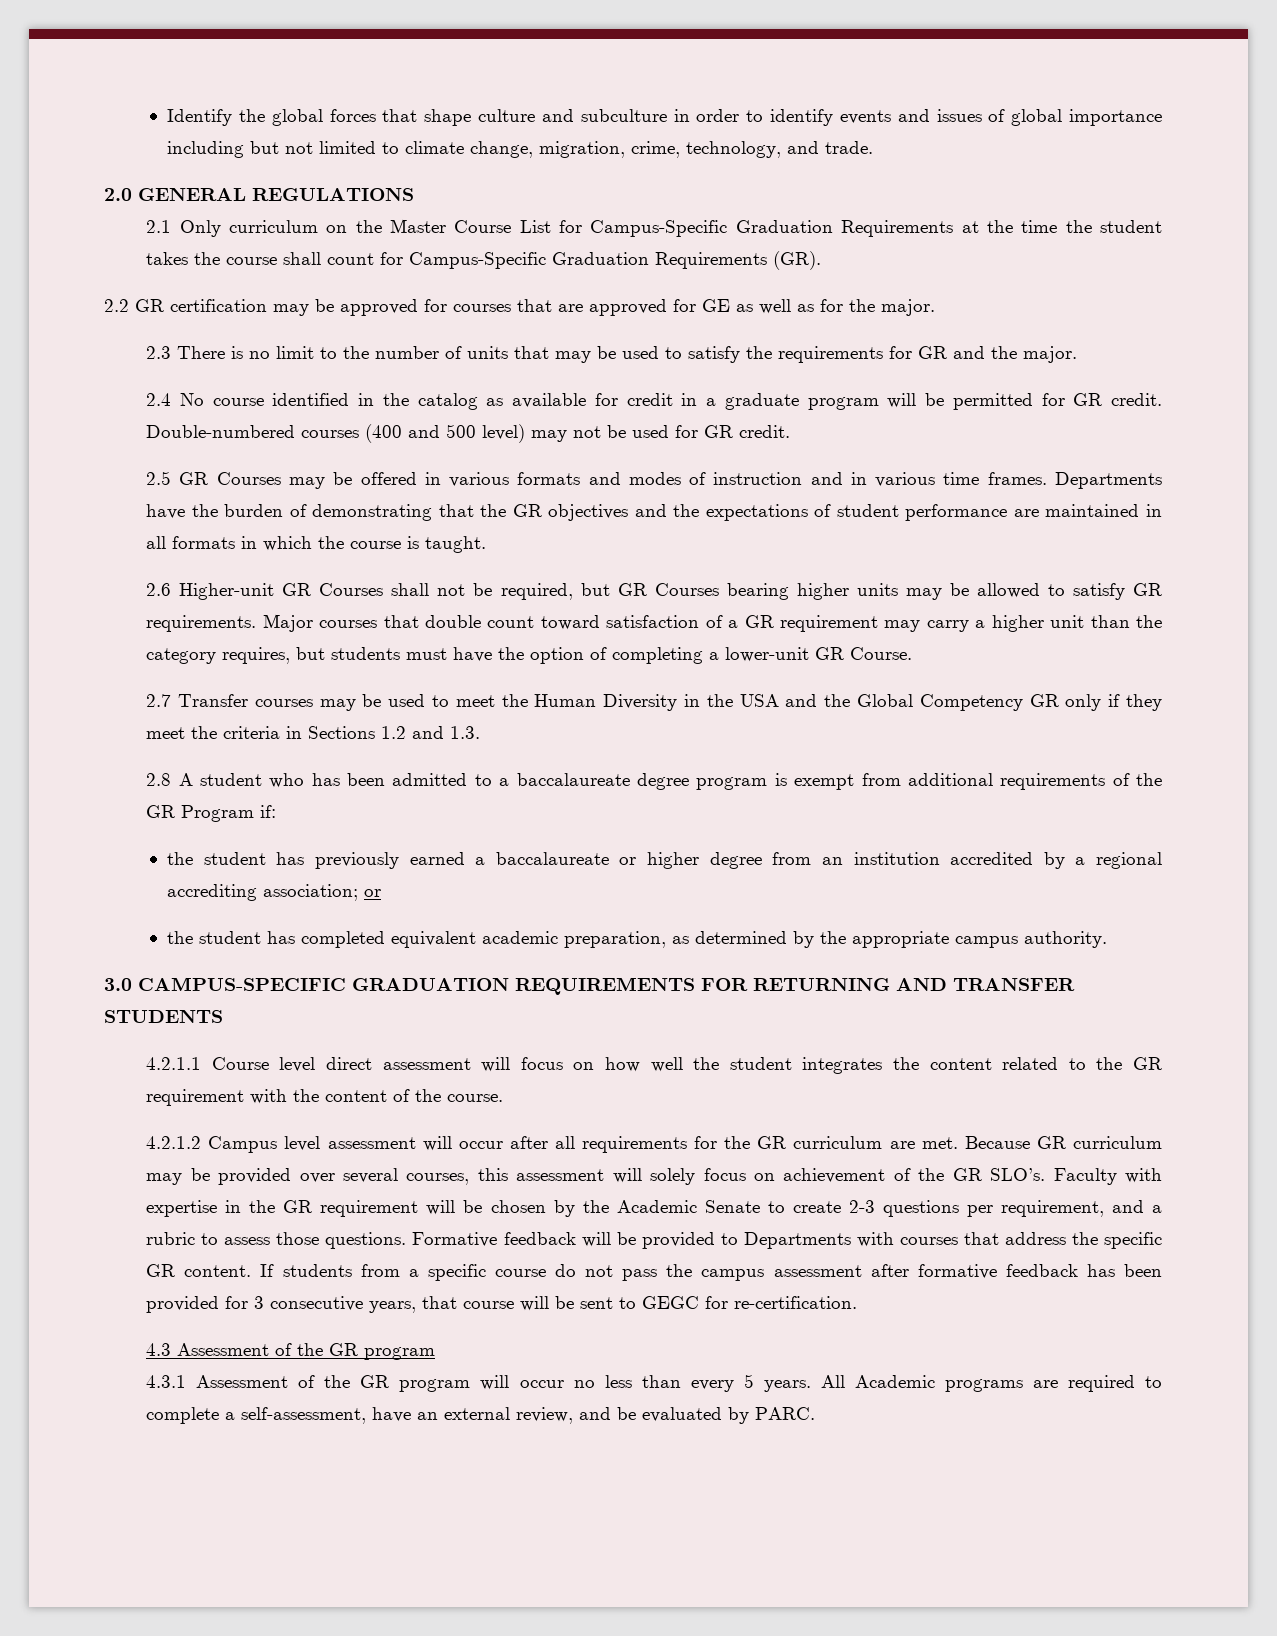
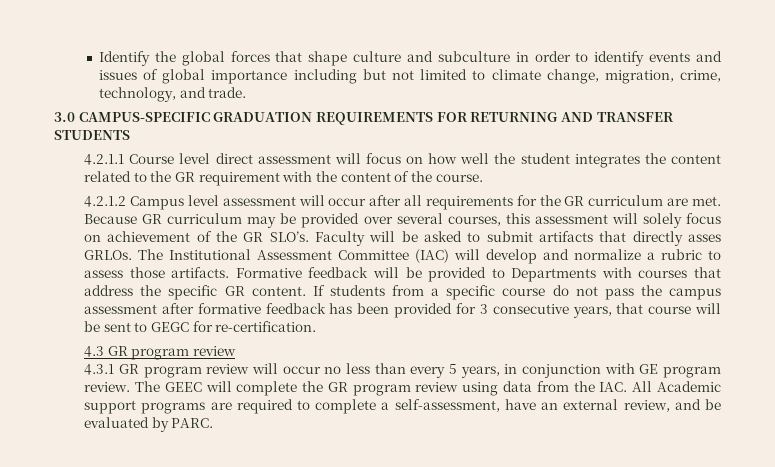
- 2.0 GENERAL REGULATIONS
- 2.1 Only curriculum on the Master Course List for Campus-Specific Graduation Requirements at the time the student takes the course shall count for Campus-Specific Graduation Requirements (GR).
- 2.2 GR certification may be approved for courses that are approved for GE as well as for the major.
- 2.3 There is no limit to the number of units that may be used to satisfy the requirements for GR and the major.
- 2.4 No course identified in the catalog as available for credit in a graduate program will be permitted for GR credit. Double-numbered courses (400 and 500 level) may not be used for GR credit.
- 2.5 GR Courses may be offered in various formats and modes of instruction and in various time frames. Departments have the burden of demonstrating that the GR objectives and the expectations of student performance are maintained in all formats in which the course is taught.
- 2.6 Higher-unit GR Courses shall not be required, but GR Courses bearing higher units may be allowed to satisfy GR requirements. Major courses that double count toward satisfaction of a GR requirement may carry a higher unit than the category requires, but students must have the option of completing a lower-unit GR Course.
- 2.7 Transfer courses may be used to meet the Human Diversity in the USA and the Global Competency GR only if they meet the criteria in Sections 1.2 and 1.3.
- 2.8 A student who has been admitted to a baccalaureate degree program is exempt from additional requirements of the GR Program if:
- the student has previously earned a baccalaureate or higher degree from an institution accredited by a regional accrediting association; or
- the student has completed equivalent academic preparation, as determined by the appropriate campus authority.
- Faculty with expertise in the GR requirement will be chosen by the Academic Senate to create 2-3 questions per requirement, and a rubric to assess those questions.
+ Faculty will be asked to submit artifacts that directly asses GRLOs. The Institutional Assessment Committee (IAC) will develop and normalize a rubric to assess those artifacts.
- 4.3 Assessment of the GR program
+ 4.3 GR program review
- 4.3.1 Assessment of the GR program will occur no less than every 5 years. All Academic programs are required to complete a self-assessment, have an external review, and be evaluated by PARC.
+ 4.3.1 GR program review will occur no less than every 5 years, in conjunction with GE program review. The GEEC will complete the GR program review using data from the IAC. All Academic support programs are required to complete a self-assessment, have an external review, and be evaluated by PARC.

